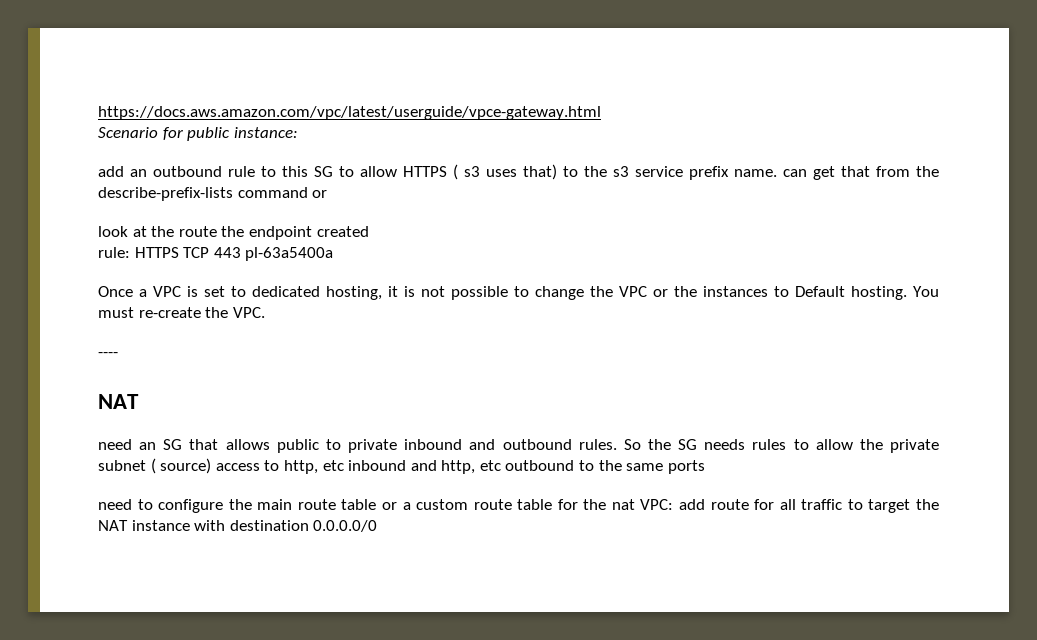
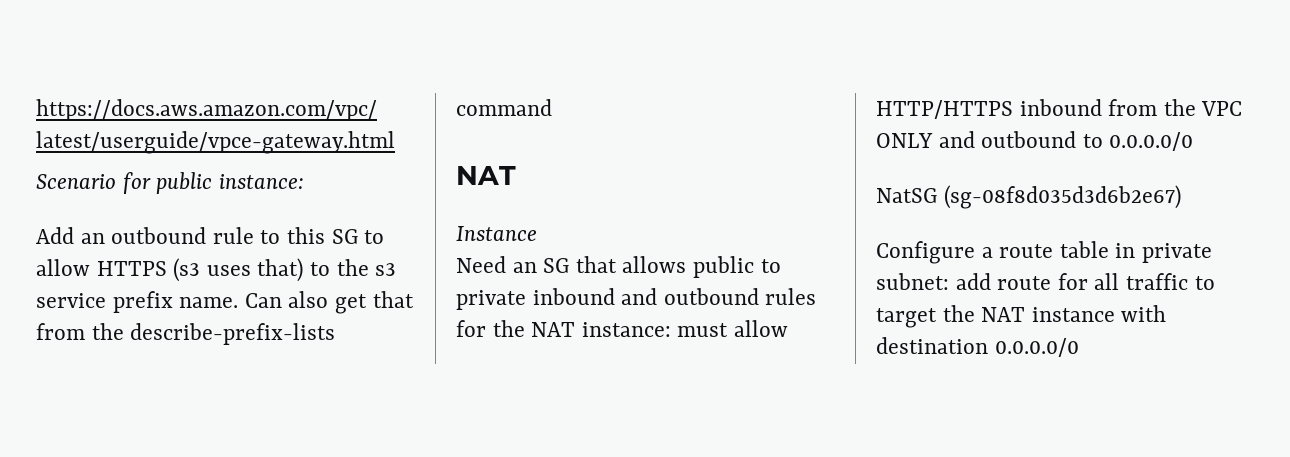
- add an outbound rule to this SG to allow HTTPS ( s3 uses that) to the s3 service prefix name. can get that from the describe-prefix-lists command or
- look at the route the endpoint created
- rule: HTTPS TCP 443 pl-63a5400a
- Once a VPC is set to dedicated hosting, it is not possible to change the VPC or the instances to Default hosting. You must re-create the VPC.
- ----
+ Add an outbound rule to this SG to allow HTTPS (s3 uses that) to the s3 service prefix name. Can also get that from the describe-prefix-lists command
- need an SG that allows public to private inbound and outbound rules. So the SG needs rules to allow the private subnet ( source) access to http, etc inbound and http, etc outbound to the same ports
- need to configure the main route table or a custom route table for the nat VPC: add route for all traffic to target the NAT instance with destination 0.0.0.0/0
+ Instance
+ Need an SG that allows public to private inbound and outbound rules for the NAT instance: must allow HTTP/HTTPS inbound from the VPC ONLY and outbound to 0.0.0.0/0
+ NatSG (sg-08f8d035d3d6b2e67)
+ Configure a route table in private subnet: add route for all traffic to target the NAT instance with destination 0.0.0.0/0

